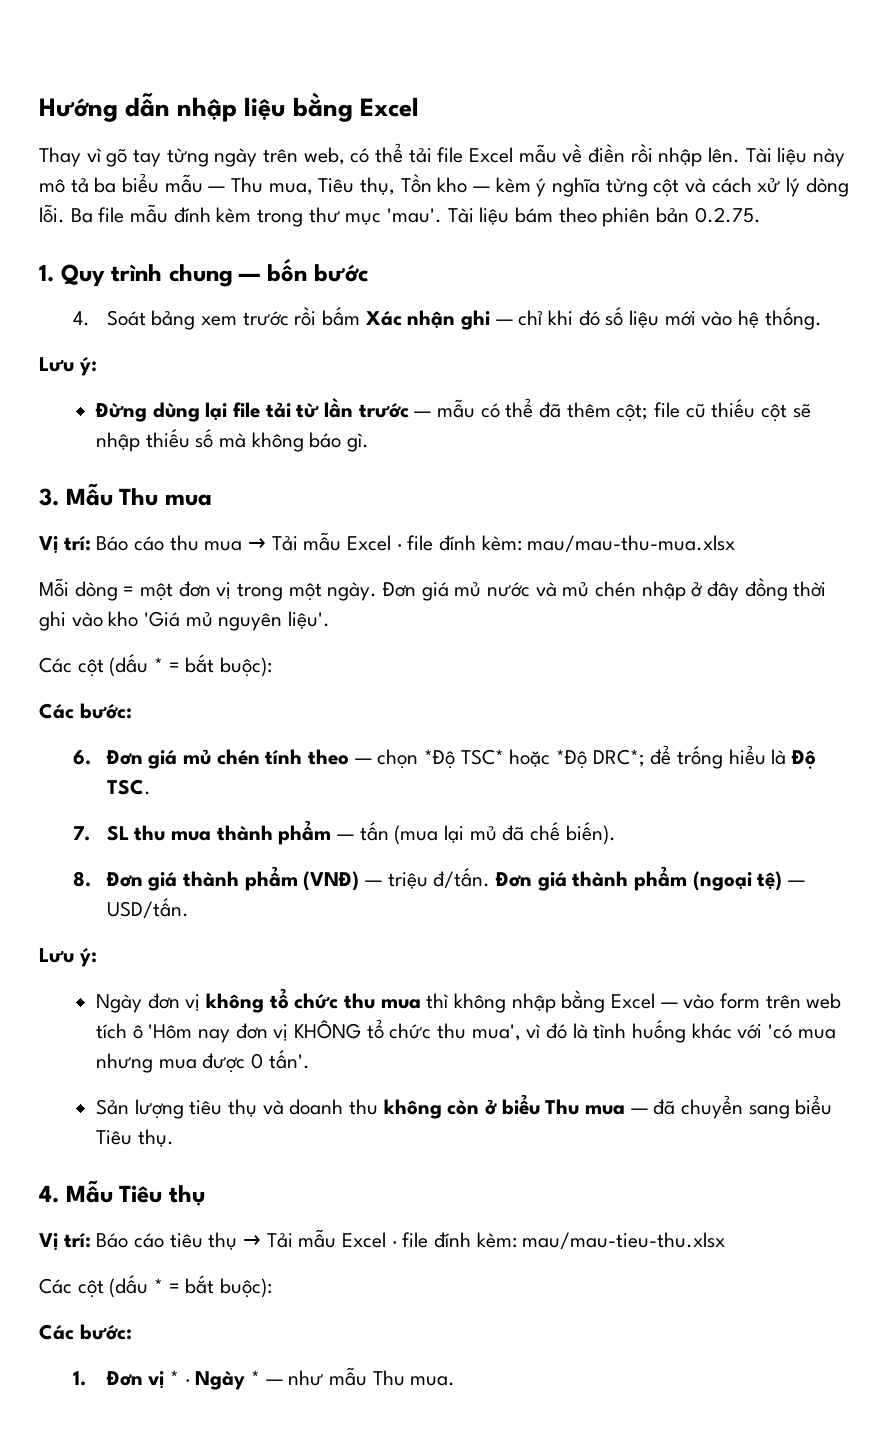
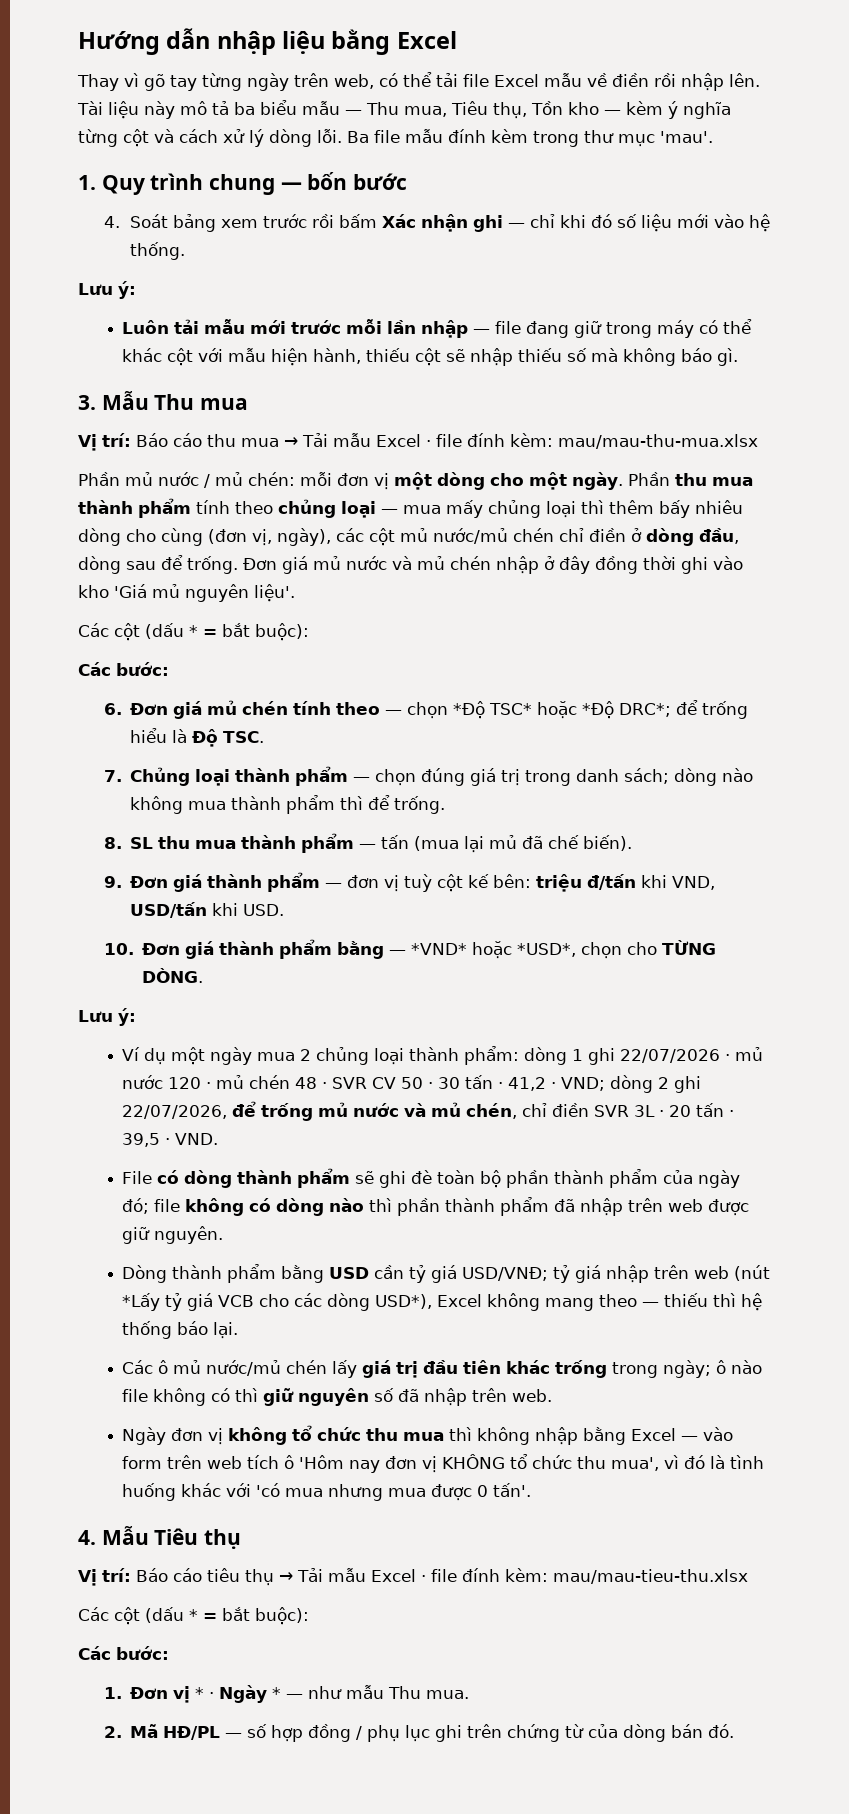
- Tài liệu bám theo phiên bản 0.2.75.
- Đừng dùng lại file tải từ lần trước — mẫu có thể đã thêm cột; file cũ thiếu cột sẽ nhập thiếu số mà không báo gì.
+ Luôn tải mẫu mới trước mỗi lần nhập — file đang giữ trong máy có thể khác cột với mẫu hiện hành, thiếu cột sẽ nhập thiếu số mà không báo gì.
- Mỗi dòng = một đơn vị trong một ngày.
+ Phần mủ nước / mủ chén: mỗi đơn vị một dòng cho một ngày. Phần thu mua thành phẩm tính theo chủng loại — mua mấy chủng loại thì thêm bấy nhiêu dòng cho cùng (đơn vị, ngày), các cột mủ nước/mủ chén chỉ điền ở dòng đầu, dòng sau để trống.
- 7. SL thu mua thành phẩm — tấn (mua lại mủ đã chế biến).
+ 7. Chủng loại thành phẩm — chọn đúng giá trị trong danh sách; dòng nào không mua thành phẩm thì để trống.
+ 8. SL thu mua thành phẩm — tấn (mua lại mủ đã chế biến).
- 8. Đơn giá thành phẩm (VNĐ) — triệu đ/tấn. Đơn giá thành phẩm (ngoại tệ) — USD/tấn.
+ 9. Đơn giá thành phẩm — đơn vị tuỳ cột kế bên: triệu đ/tấn khi VND, USD/tấn khi USD.
+ 10. Đơn giá thành phẩm bằng — *VND* hoặc *USD*, chọn cho TỪNG DÒNG.
  Lưu ý:
+ Ví dụ một ngày mua 2 chủng loại thành phẩm: dòng 1 ghi 22/07/2026 · mủ nước 120 · mủ chén 48 · SVR CV 50 · 30 tấn · 41,2 · VND; dòng 2 ghi 22/07/2026, để trống mủ nước và mủ chén, chỉ điền SVR 3L · 20 tấn · 39,5 · VND.
+ File có dòng thành phẩm sẽ ghi đè toàn bộ phần thành phẩm của ngày đó; file không có dòng nào thì phần thành phẩm đã nhập trên web được giữ nguyên.
+ Dòng thành phẩm bằng USD cần tỷ giá USD/VNĐ; tỷ giá nhập trên web (nút *Lấy tỷ giá VCB cho các dòng USD*), Excel không mang theo — thiếu thì hệ thống báo lại.
+ Các ô mủ nước/mủ chén lấy giá trị đầu tiên khác trống trong ngày; ô nào file không có thì giữ nguyên số đã nhập trên web.
- Sản lượng tiêu thụ và doanh thu không còn ở biểu Thu mua — đã chuyển sang biểu Tiêu thụ.
+ 2. Mã HĐ/PL — số hợp đồng / phụ lục ghi trên chứng từ của dòng bán đó.

